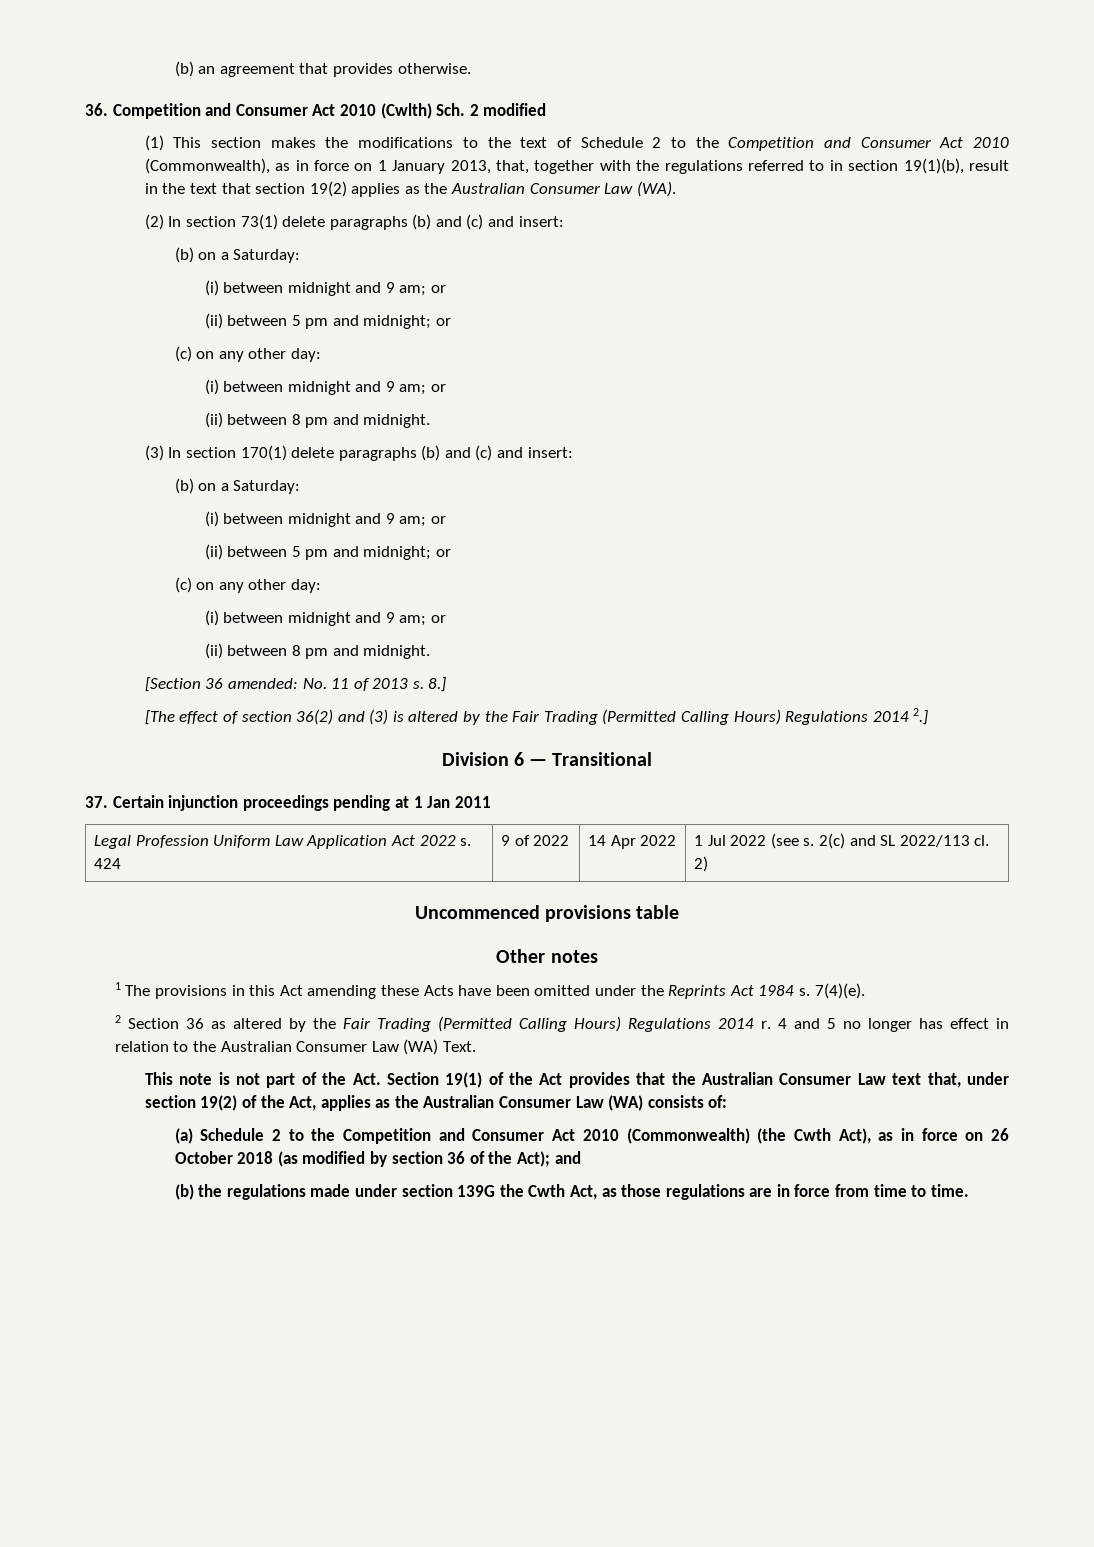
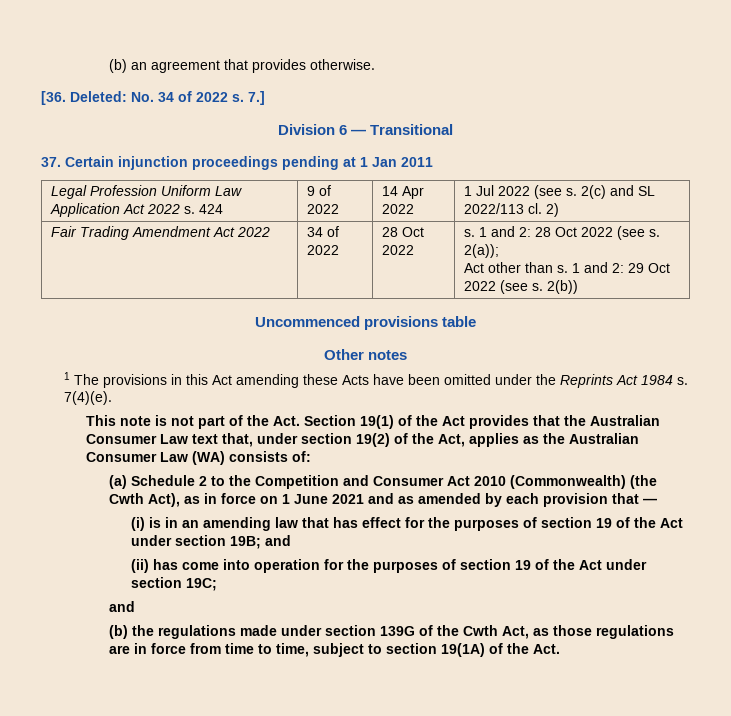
- 36. Competition and Consumer Act 2010 (Cwlth) Sch. 2 modified
- (1) This section makes the modifications to the text of Schedule 2 to the Competition and Consumer Act 2010 (Commonwealth), as in force on 1 January 2013, that, together with the regulations referred to in section 19(1)(b), result in the text that section 19(2) applies as the Australian Consumer Law (WA).
- (2) In section 73(1) delete paragraphs (b) and (c) and insert:
- (b) on a Saturday:
- (i) between midnight and 9 am; or
- (ii) between 5 pm and midnight; or
- (c) on any other day:
- (i) between midnight and 9 am; or
- (ii) between 8 pm and midnight.
- (3) In section 170(1) delete paragraphs (b) and (c) and insert:
- (b) on a Saturday:
- (i) between midnight and 9 am; or
- (ii) between 5 pm and midnight; or
- (c) on any other day:
- (i) between midnight and 9 am; or
- (ii) between 8 pm and midnight.
- [Section 36 amended: No. 11 of 2013 s. 8.]
- [The effect of section 36(2) and (3) is altered by the Fair Trading (Permitted Calling Hours) Regulations 2014 2.]
+ [36. Deleted: No. 34 of 2022 s. 7.]
+ Fair Trading Amendment Act 2022 | 34 of 2022 | 28 Oct 2022 | s. 1 and 2: 28 Oct 2022 (see s. 2(a));
+ Act other than s. 1 and 2: 29 Oct 2022 (see s. 2(b))
- 2 Section 36 as altered by the Fair Trading (Permitted Calling Hours) Regulations 2014 r. 4 and 5 no longer has effect in relation to the Australian Consumer Law (WA) Text.
- (a) Schedule 2 to the Competition and Consumer Act 2010 (Commonwealth) (the Cwth Act), as in force on 26 October 2018 (as modified by section 36 of the Act); and
+ (a) Schedule 2 to the Competition and Consumer Act 2010 (Commonwealth) (the Cwth Act), as in force on 1 June 2021 and as amended by each provision that —
+ (i) is in an amending law that has effect for the purposes of section 19 of the Act under section 19B; and
+ (ii) has come into operation for the purposes of section 19 of the Act under section 19C;
+ and
- (b) the regulations made under section 139G the Cwth Act, as those regulations are in force from time to time.
+ (b) the regulations made under section 139G of the Cwth Act, as those regulations are in force from time to time, subject to section 19(1A) of the Act.

